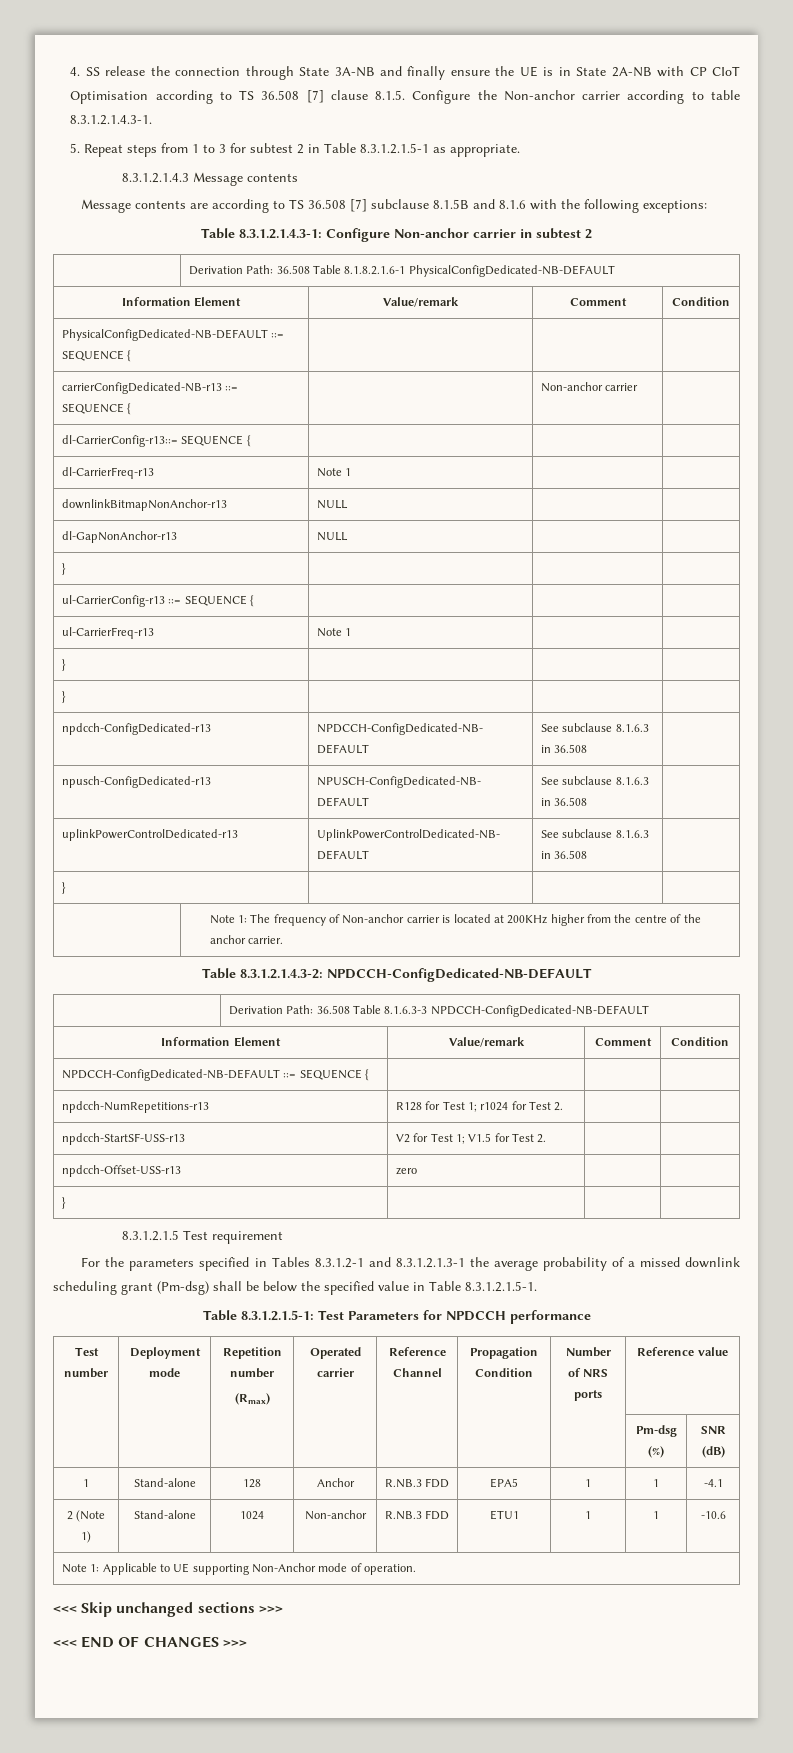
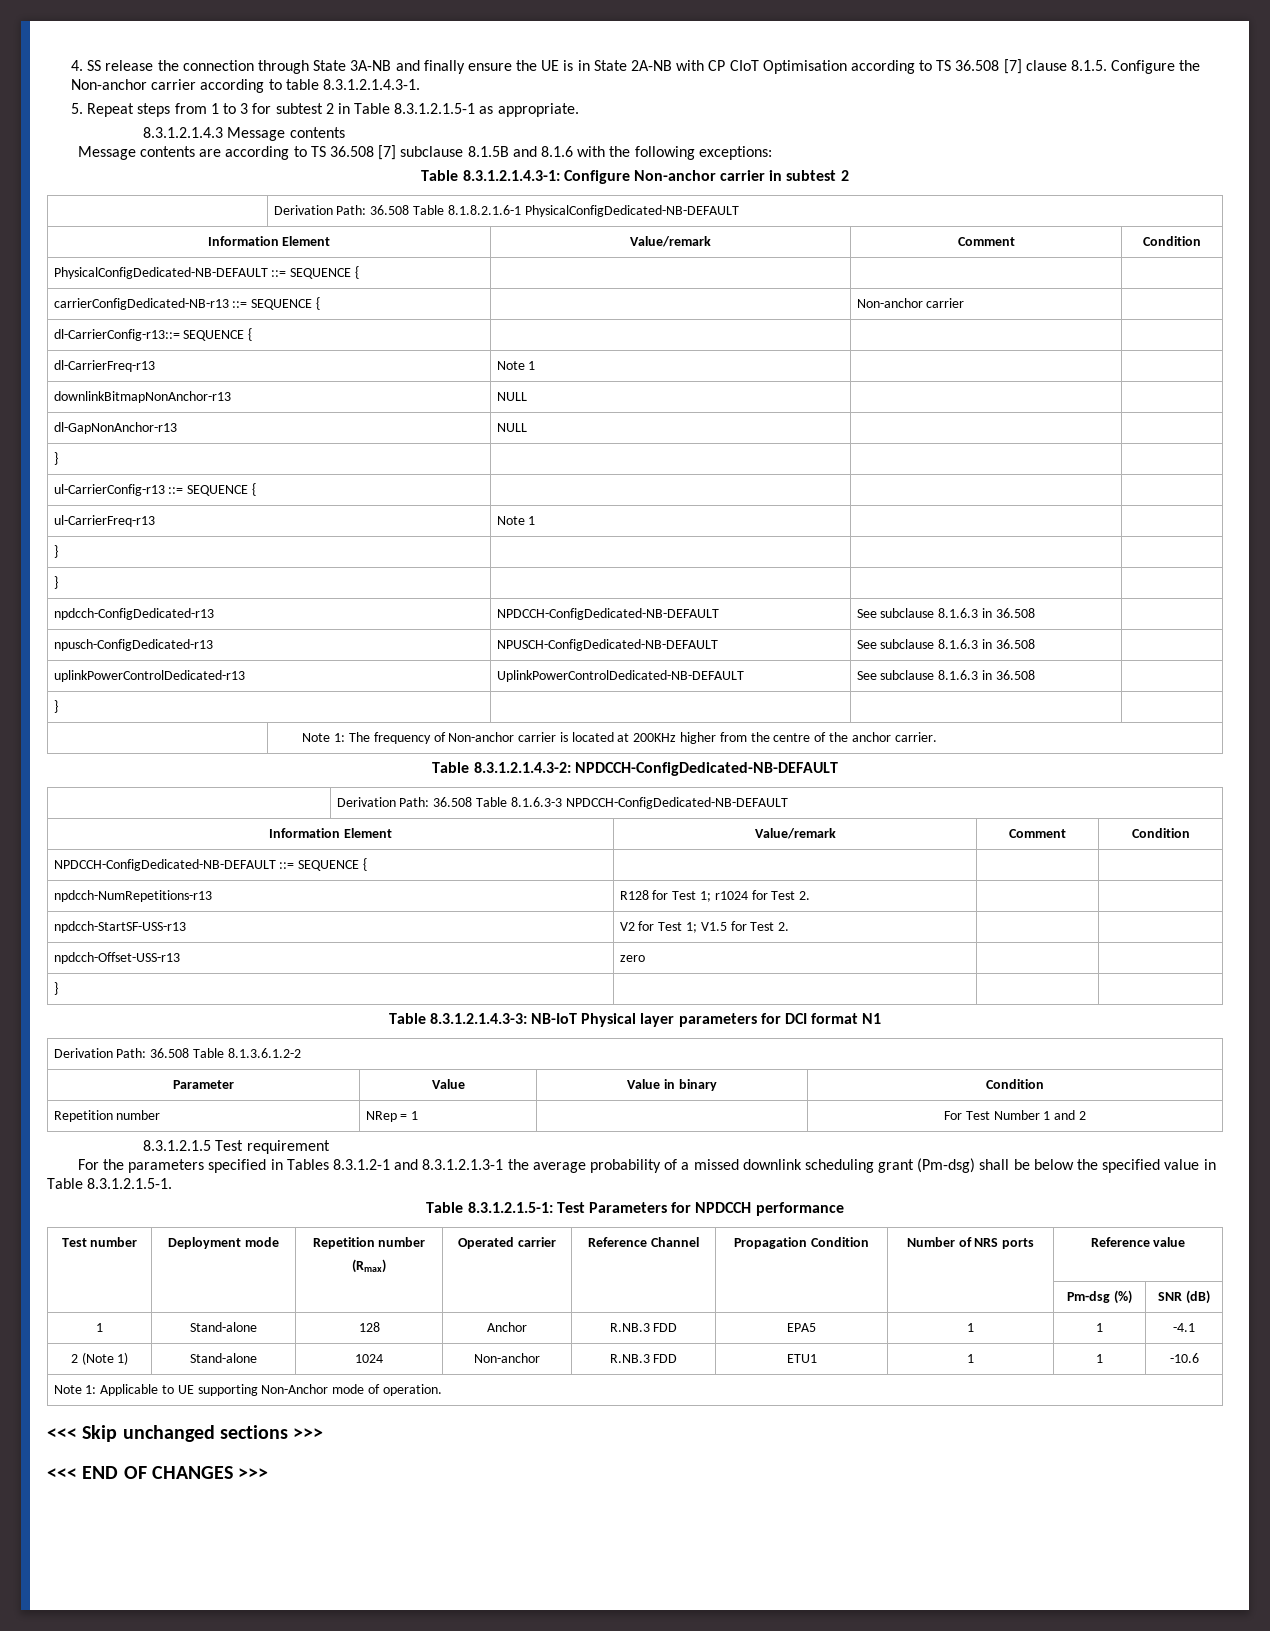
+ Table 8.3.1.2.1.4.3-3: NB-IoT Physical layer parameters for DCI format N1
+ Derivation Path: 36.508 Table 8.1.3.6.1.2-2
+ Parameter | Value | Value in binary | Condition
+ Repetition number | NRep = 1 | | For Test Number 1 and 2

